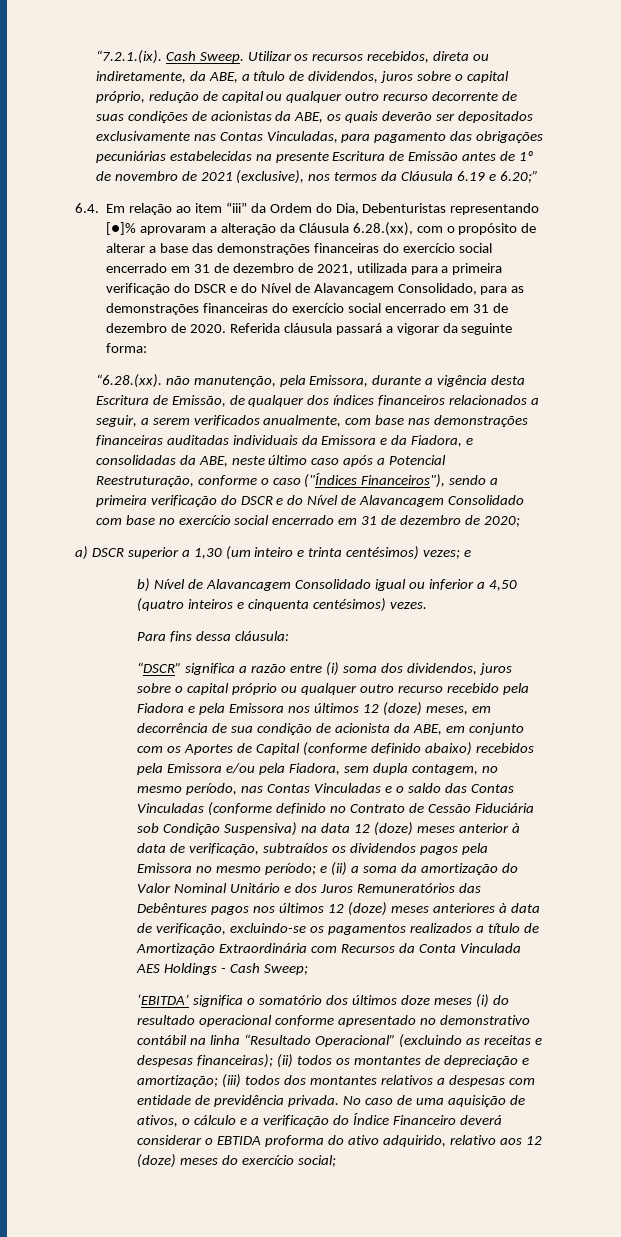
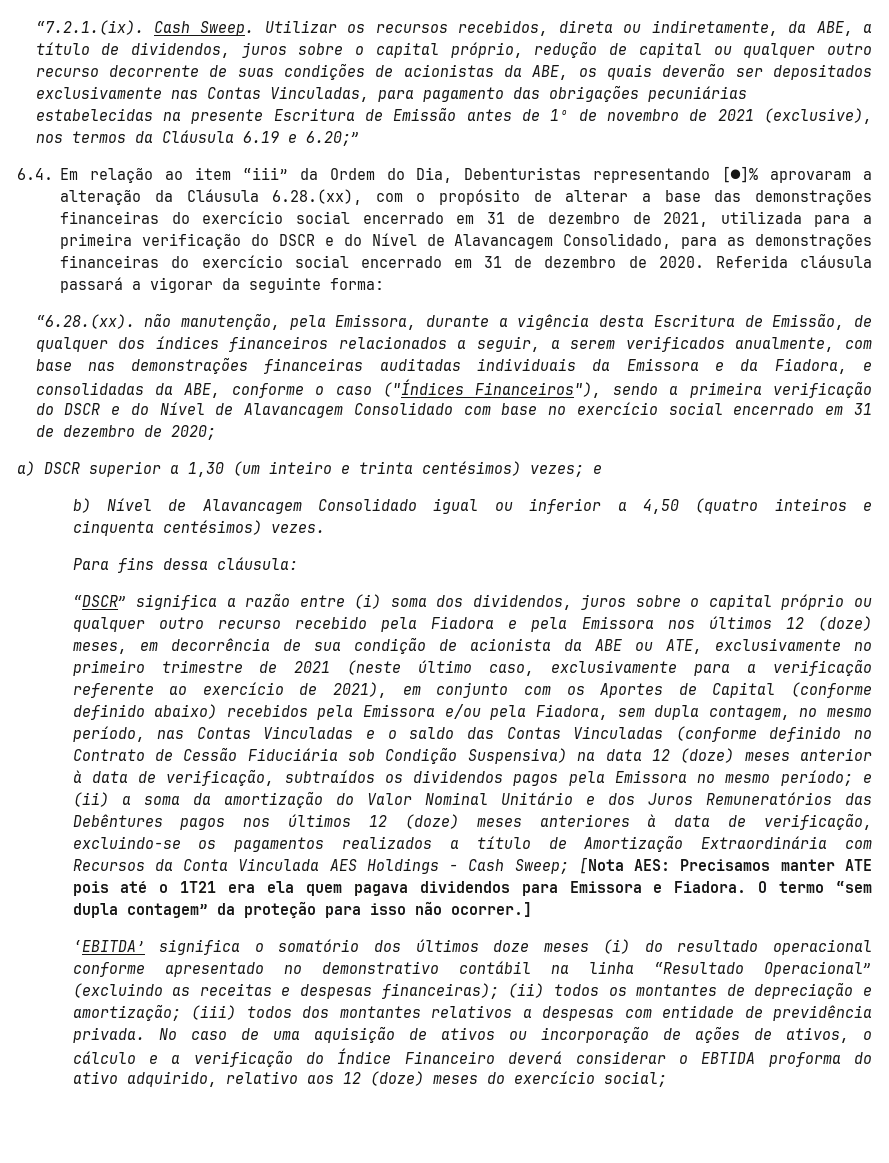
- “6.28.(xx). não manutenção, pela Emissora, durante a vigência desta Escritura de Emissão, de qualquer dos índices financeiros relacionados a seguir, a serem verificados anualmente, com base nas demonstrações financeiras auditadas individuais da Emissora e da Fiadora, e consolidadas da ABE, neste último caso após a Potencial Reestruturação, conforme o caso ("Índices Financeiros"), sendo a primeira verificação do DSCR e do Nível de Alavancagem Consolidado com base no exercício social encerrado em 31 de dezembro de 2020;
+ “6.28.(xx). não manutenção, pela Emissora, durante a vigência desta Escritura de Emissão, de qualquer dos índices financeiros relacionados a seguir, a serem verificados anualmente, com base nas demonstrações financeiras auditadas individuais da Emissora e da Fiadora, e consolidadas da ABE, conforme o caso ("Índices Financeiros"), sendo a primeira verificação do DSCR e do Nível de Alavancagem Consolidado com base no exercício social encerrado em 31 de dezembro de 2020;
- “DSCR” significa a razão entre (i) soma dos dividendos, juros sobre o capital próprio ou qualquer outro recurso recebido pela Fiadora e pela Emissora nos últimos 12 (doze) meses, em decorrência de sua condição de acionista da ABE, em conjunto com os Aportes de Capital (conforme definido abaixo) recebidos pela Emissora e/ou pela Fiadora, sem dupla contagem, no mesmo período, nas Contas Vinculadas e o saldo das Contas Vinculadas (conforme definido no Contrato de Cessão Fiduciária sob Condição Suspensiva) na data 12 (doze) meses anterior à data de verificação, subtraídos os dividendos pagos pela Emissora no mesmo período;
+ “DSCR” significa a razão entre (i) soma dos dividendos, juros sobre o capital próprio ou qualquer outro recurso recebido pela Fiadora e pela Emissora nos últimos 12 (doze) meses, em decorrência de sua condição de acionista da ABE ou ATE, exclusivamente no primeiro trimestre de 2021 (neste último caso, exclusivamente para a verificação referente ao exercício de 2021), em conjunto com os Aportes de Capital (conforme definido abaixo) recebidos pela Emissora e/ou pela Fiadora, sem dupla contagem, no mesmo período, nas Contas Vinculadas e o saldo das Contas Vinculadas (conforme definido no Contrato de Cessão Fiduciária sob Condição Suspensiva) na data 12 (doze) meses anterior à data de verificação, subtraídos os dividendos pagos pela Emissora no mesmo período;
+ [Nota AES: Precisamos manter ATE pois até o 1T21 era ela quem pagava dividendos para Emissora e Fiadora. O termo “sem dupla contagem” da proteção para isso não ocorrer.]
- No caso de uma aquisição de ativos, o cálculo e a verificação do Índice Financeiro deverá considerar o EBTIDA proforma do ativo adquirido, relativo aos 12 (doze) meses do exercício social;
+ No caso de uma aquisição de ativos ou incorporação de ações de ativos, o cálculo e a verificação do Índice Financeiro deverá considerar o EBTIDA proforma do ativo adquirido, relativo aos 12 (doze) meses do exercício social;

